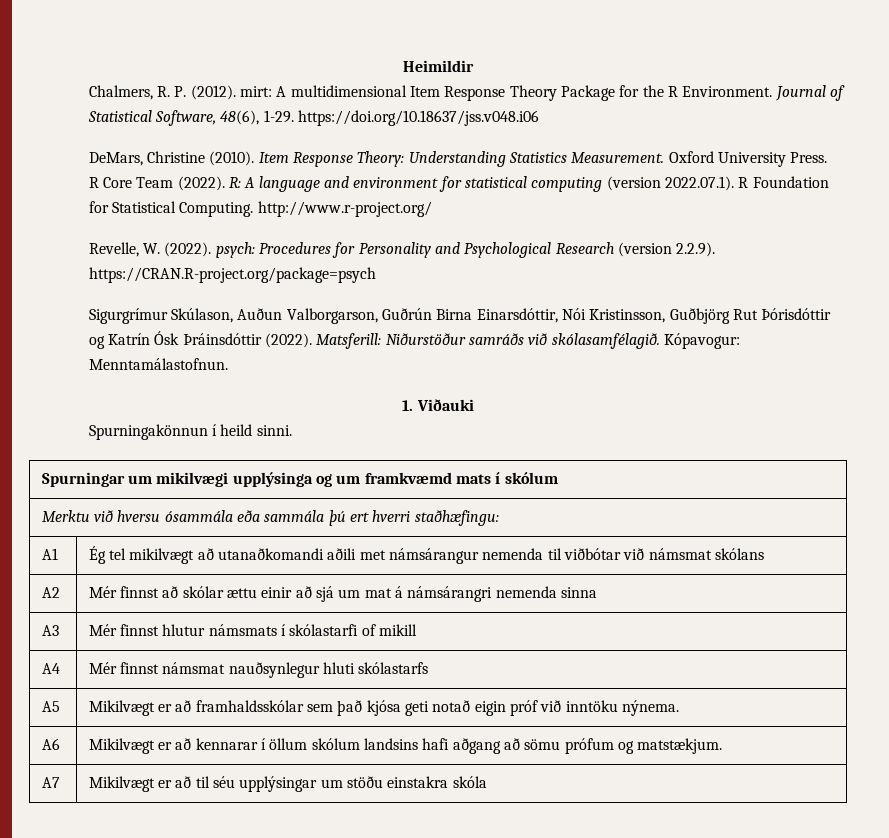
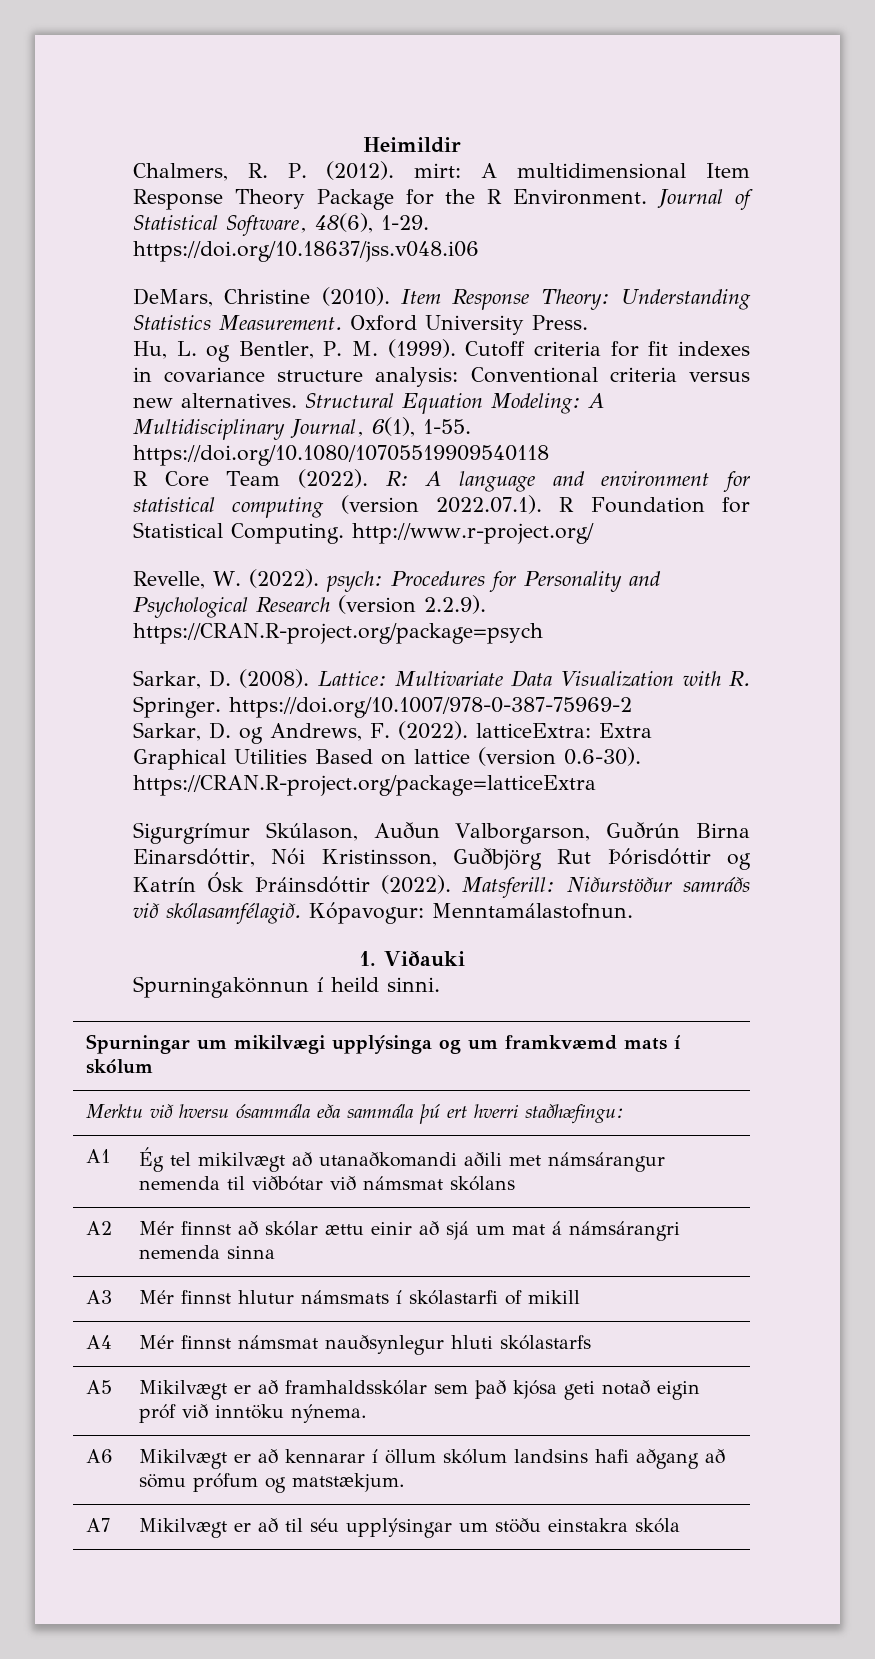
+ Hu, L. og Bentler, P. M. (1999). Cutoff criteria for fit indexes in covariance structure analysis: Conventional criteria versus new alternatives. Structural Equation Modeling: A Multidisciplinary Journal, 6(1), 1-55. https://doi.org/10.1080/10705519909540118
+ Sarkar, D. (2008). Lattice: Multivariate Data Visualization with R. Springer. https://doi.org/10.1007/978-0-387-75969-2
+ Sarkar, D. og Andrews, F. (2022). latticeExtra: Extra Graphical Utilities Based on lattice (version 0.6-30). https://CRAN.R-project.org/package=latticeExtra

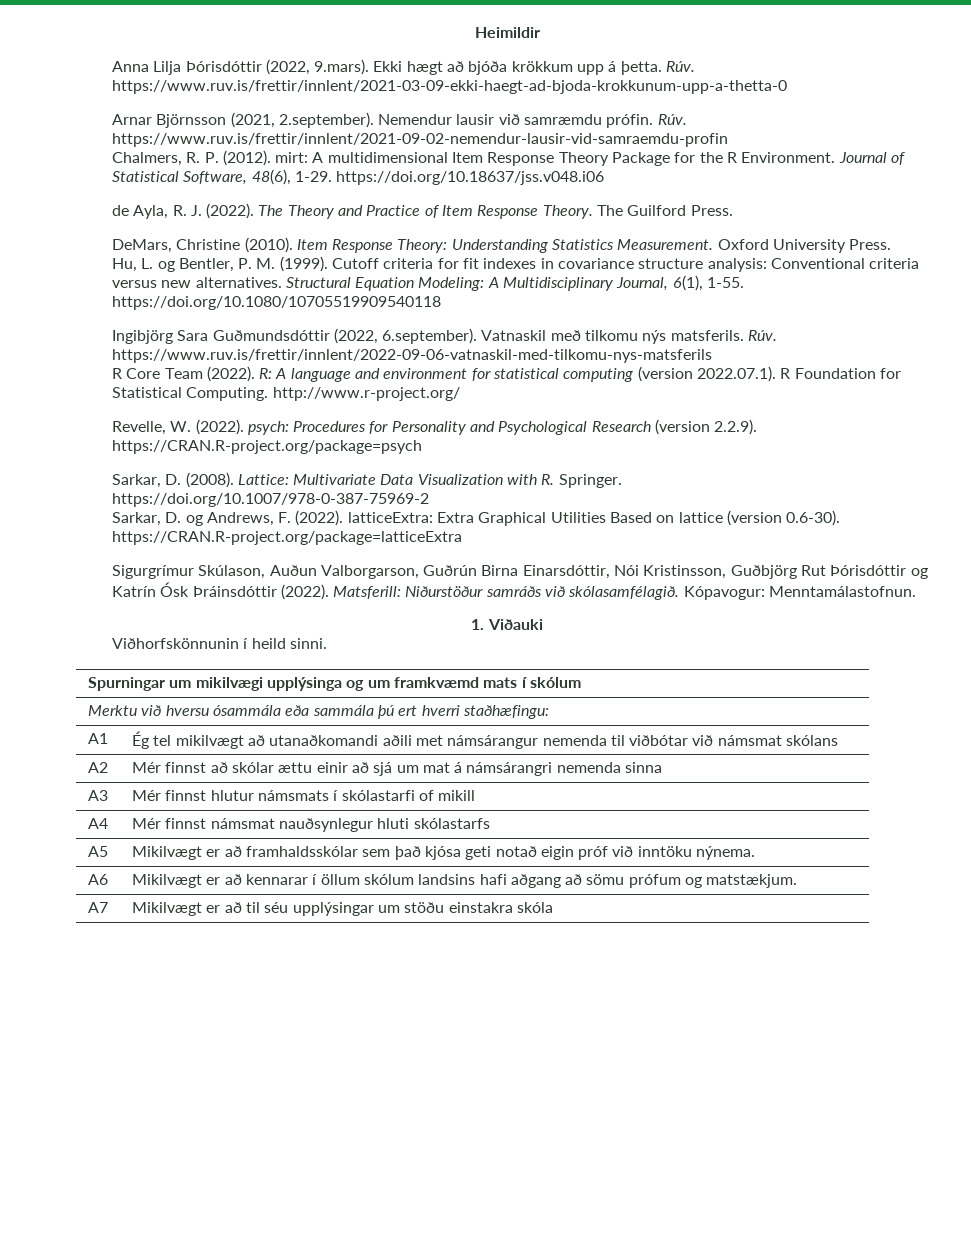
+ Anna Lilja Þórisdóttir (2022, 9.mars). Ekki hægt að bjóða krökkum upp á þetta. Rúv. https://www.ruv.is/frettir/innlent/2021-03-09-ekki-haegt-ad-bjoda-krokkunum-upp-a-thetta-0
+ Arnar Björnsson (2021, 2.september). Nemendur lausir við samræmdu prófin. Rúv. https://www.ruv.is/frettir/innlent/2021-09-02-nemendur-lausir-vid-samraemdu-profin
+ de Ayla, R. J. (2022). The Theory and Practice of Item Response Theory. The Guilford Press.
+ Ingibjörg Sara Guðmundsdóttir (2022, 6.september). Vatnaskil með tilkomu nýs matsferils. Rúv. https://www.ruv.is/frettir/innlent/2022-09-06-vatnaskil-med-tilkomu-nys-matsferils
- Spurningakönnun í heild sinni.
+ Viðhorfskönnunin í heild sinni.

